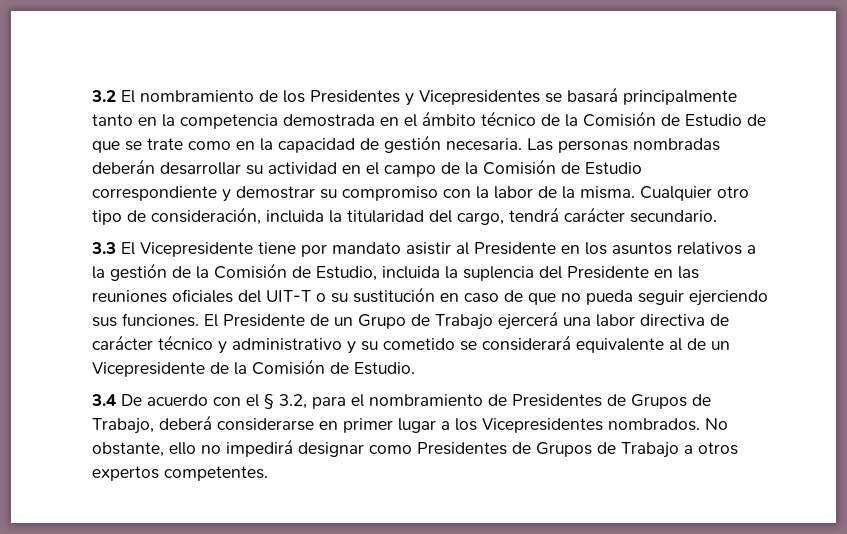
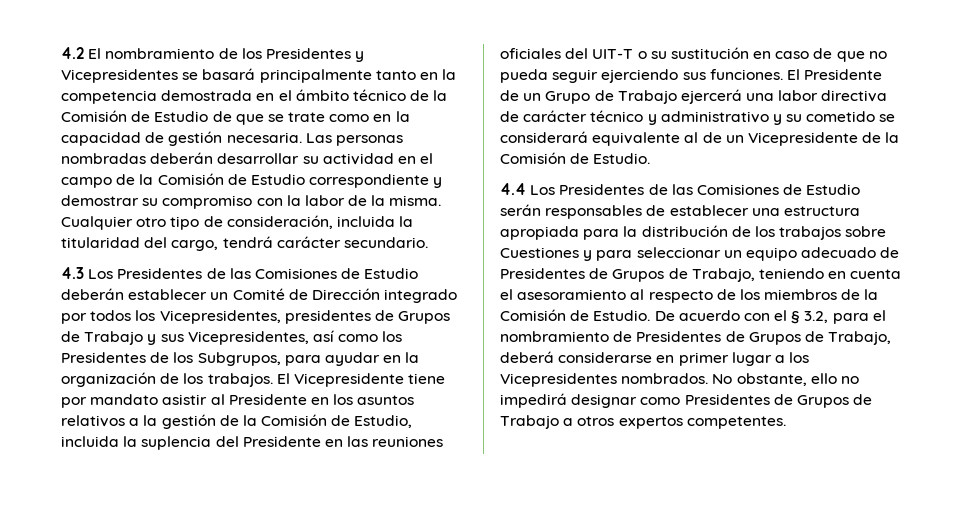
- 3.2 El nombramiento de los Presidentes y Vicepresidentes se basará principalmente tanto en la competencia demostrada en el ámbito técnico de la Comisión de Estudio de que se trate como en la capacidad de gestión necesaria.
+ 4.2 El nombramiento de los Presidentes y Vicepresidentes se basará principalmente tanto en la competencia demostrada en el ámbito técnico de la Comisión de Estudio de que se trate como en la capacidad de gestión necesaria.
- 3.3 El Vicepresidente tiene por mandato asistir al Presidente en los asuntos relativos a la gestión de la Comisión de Estudio, incluida la suplencia del Presidente en las reuniones oficiales del UIT-T o su sustitución en caso de que no pueda seguir ejerciendo sus funciones.
+ 4.3 Los Presidentes de las Comisiones de Estudio deberán establecer un Comité de Dirección integrado por todos los Vicepresidentes, presidentes de Grupos de Trabajo y sus Vicepresidentes, así como los Presidentes de los Subgrupos, para ayudar en la organización de los trabajos. El Vicepresidente tiene por mandato asistir al Presidente en los asuntos relativos a la gestión de la Comisión de Estudio, incluida la suplencia del Presidente en las reuniones oficiales del UIT-T o su sustitución en caso de que no pueda seguir ejerciendo sus funciones.
- 3.4 De acuerdo con el § 3.2, para el nombramiento de Presidentes de Grupos de Trabajo, deberá considerarse en primer lugar a los Vicepresidentes nombrados.
+ 4.4 Los Presidentes de las Comisiones de Estudio serán responsables de establecer una estructura apropiada para la distribución de los trabajos sobre Cuestiones y para seleccionar un equipo adecuado de Presidentes de Grupos de Trabajo, teniendo en cuenta el asesoramiento al respecto de los miembros de la Comisión de Estudio. De acuerdo con el § 3.2, para el nombramiento de Presidentes de Grupos de Trabajo, deberá considerarse en primer lugar a los Vicepresidentes nombrados.

